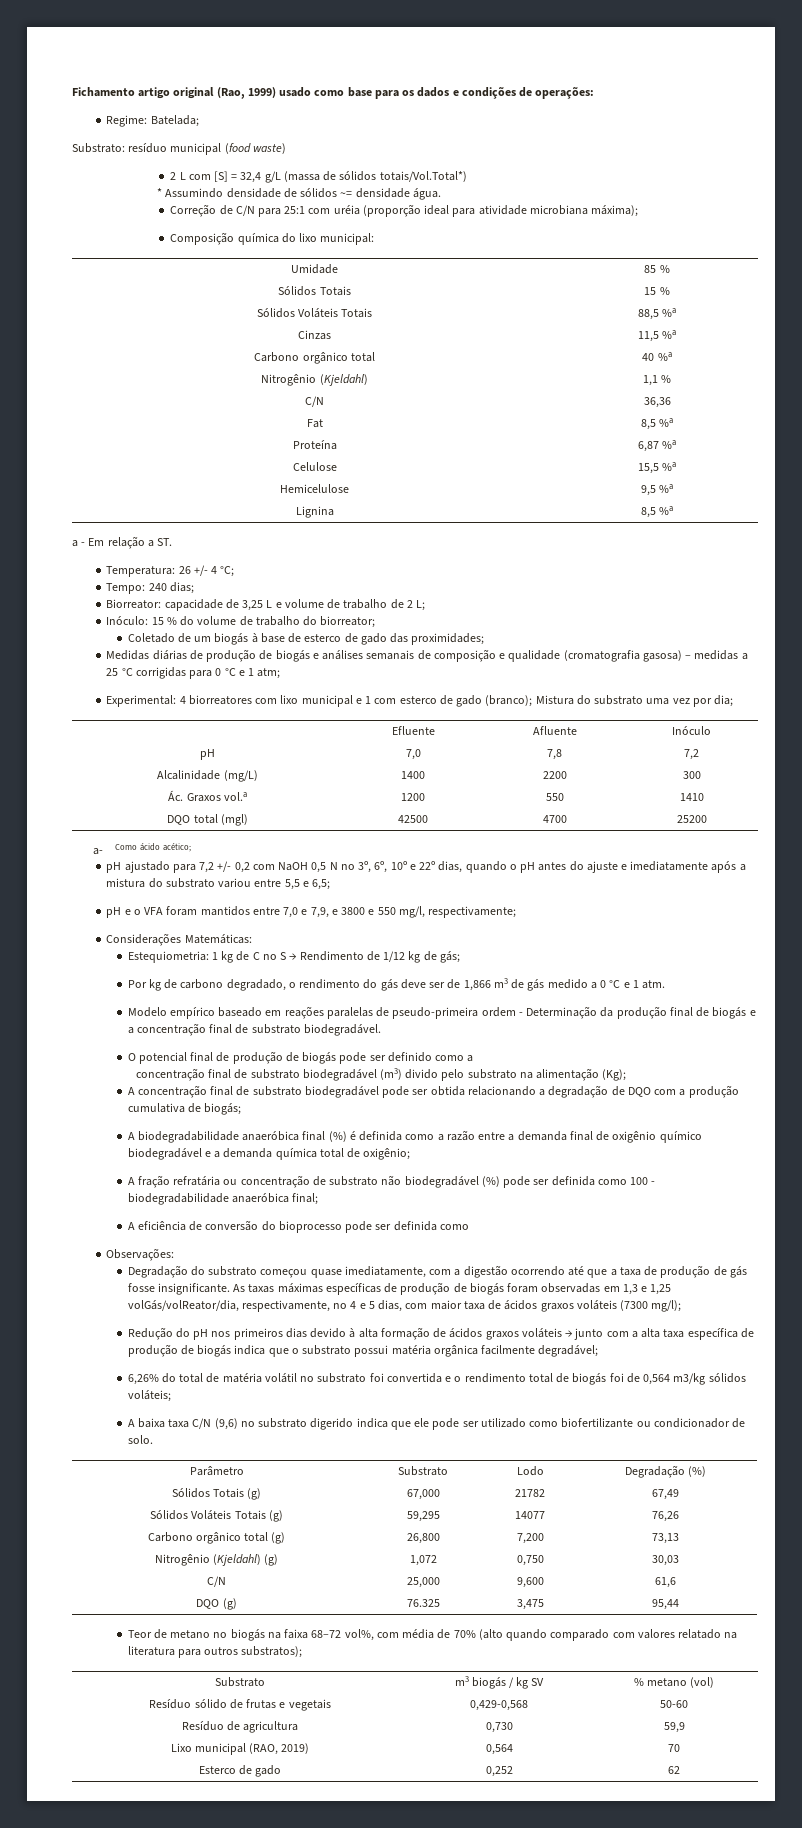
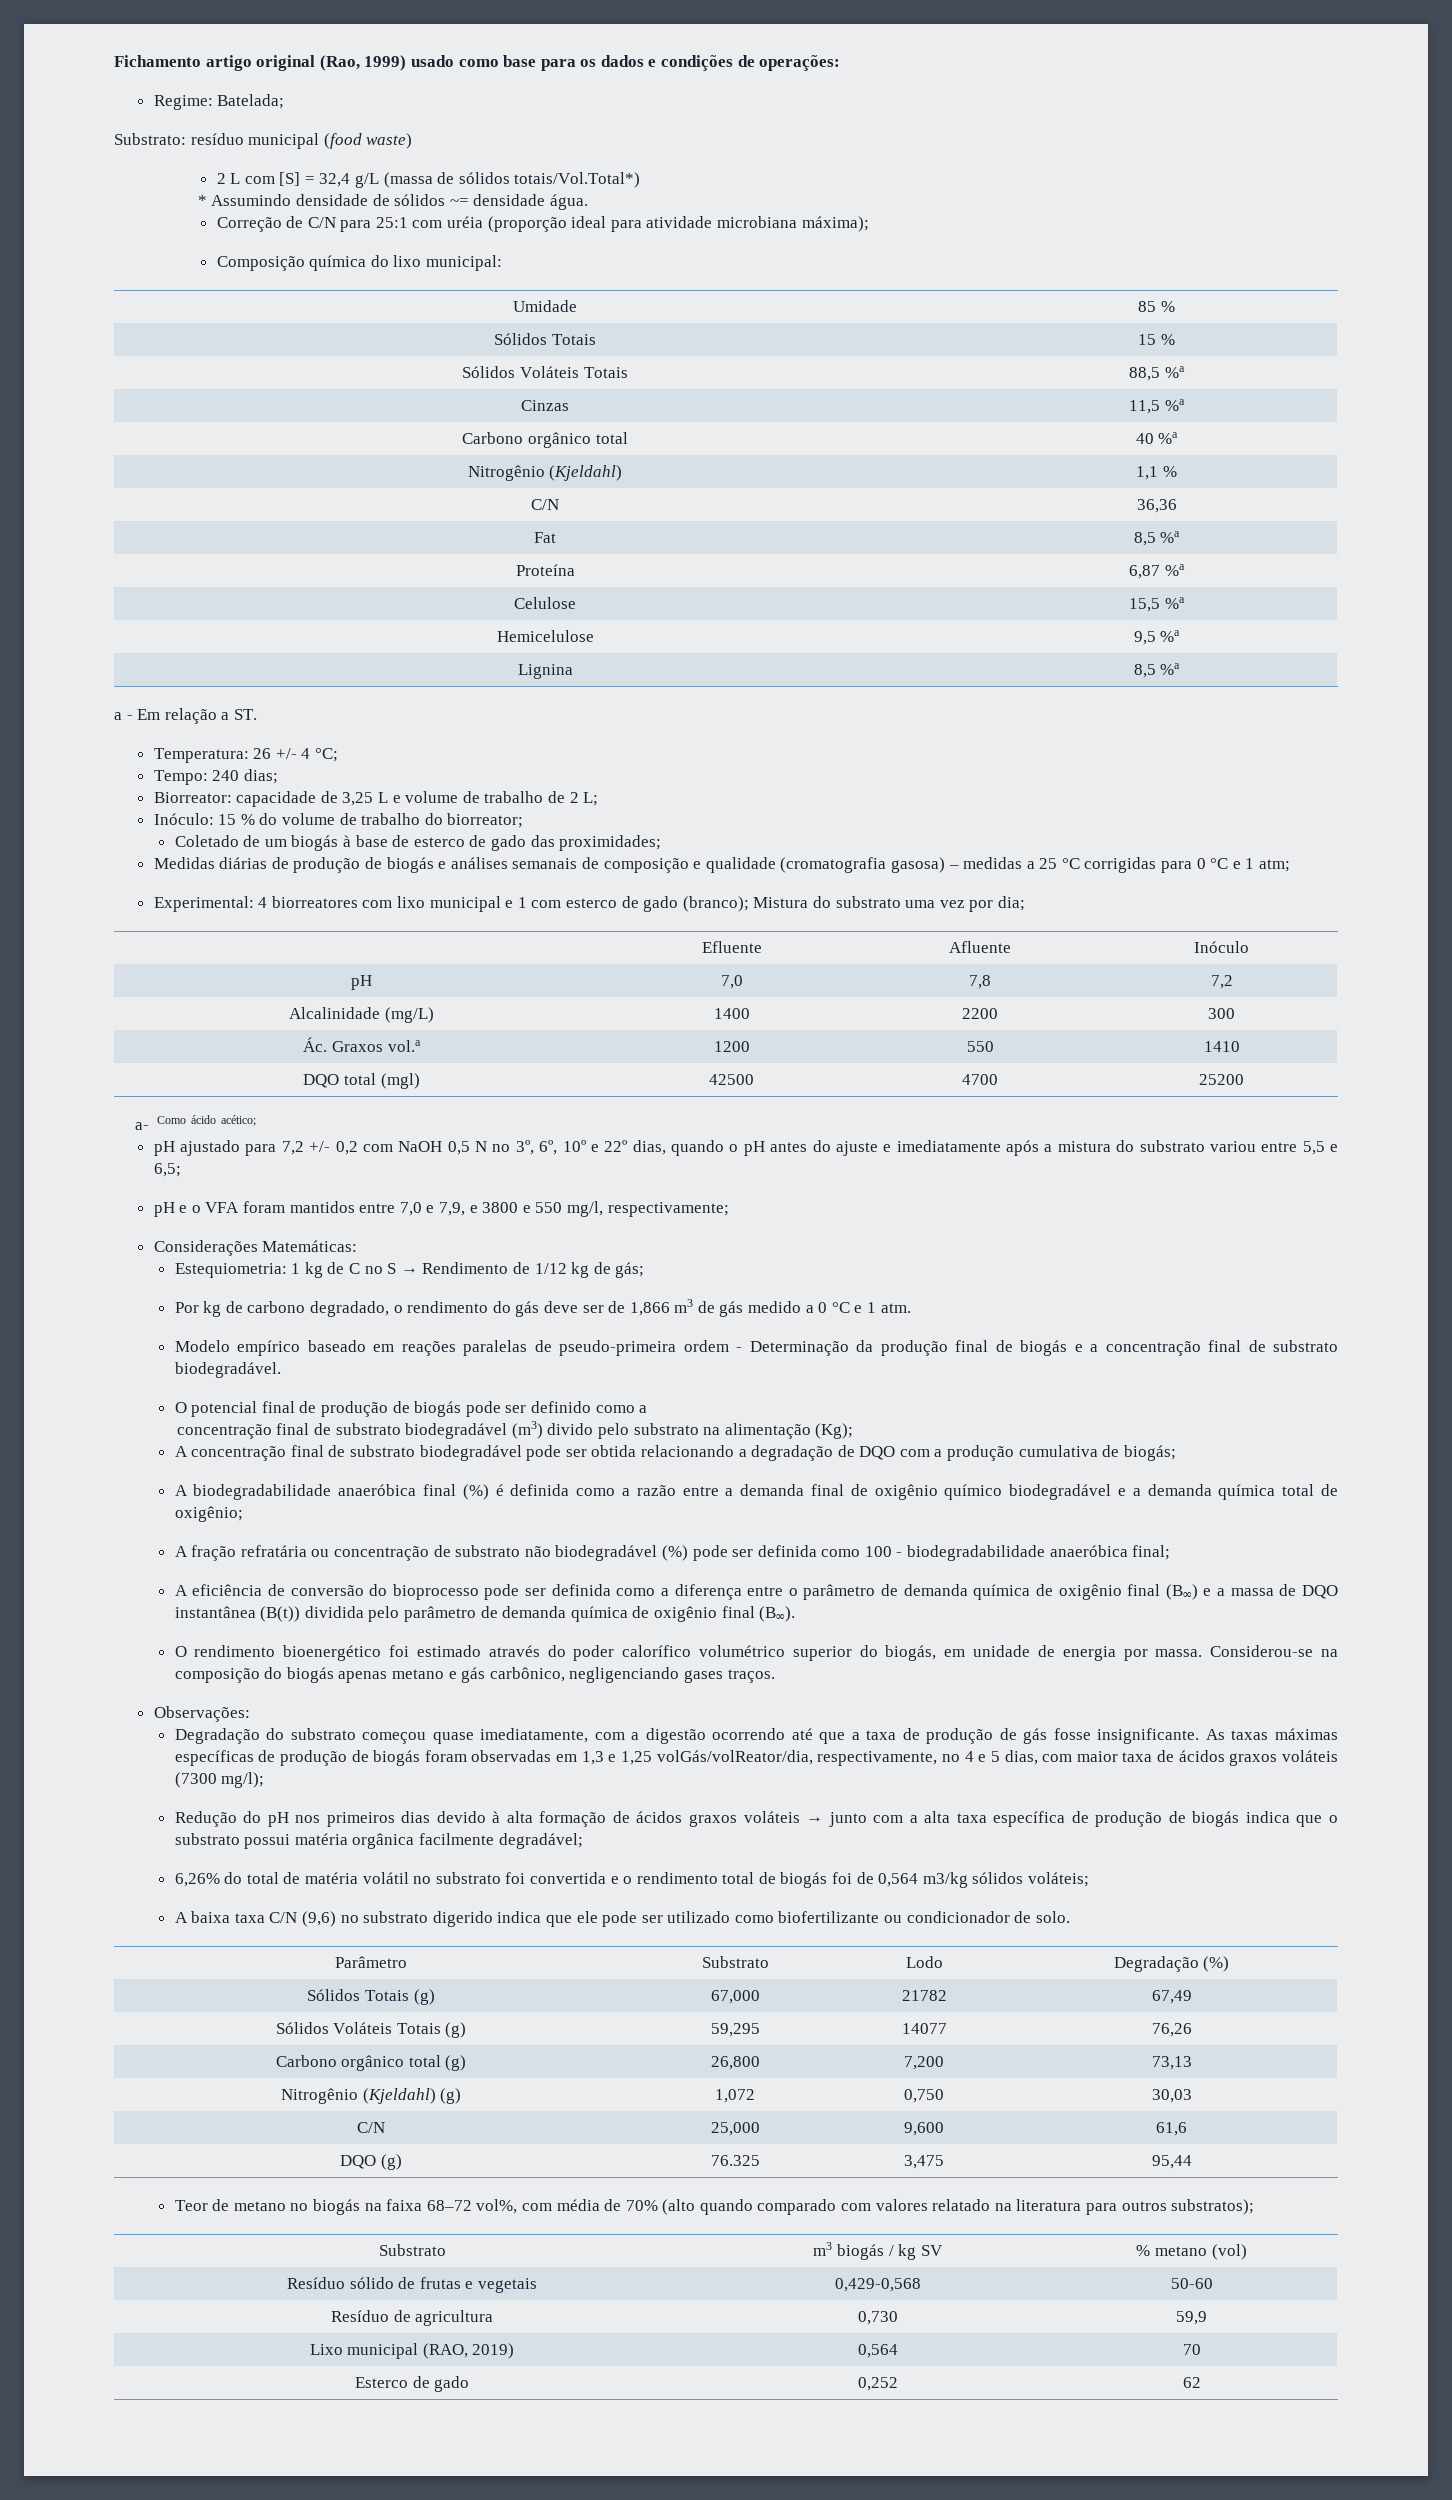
- A eficiência de conversão do bioprocesso pode ser definida como
+ A eficiência de conversão do bioprocesso pode ser definida como a diferença entre o parâmetro de demanda química de oxigênio final (B∞) e a massa de DQO instantânea (B(t)) dividida pelo parâmetro de demanda química de oxigênio final (B∞).
+ O rendimento bioenergético foi estimado através do poder calorífico volumétrico superior do biogás, em unidade de energia por massa. Considerou-se na composição do biogás apenas metano e gás carbônico, negligenciando gases traços.

